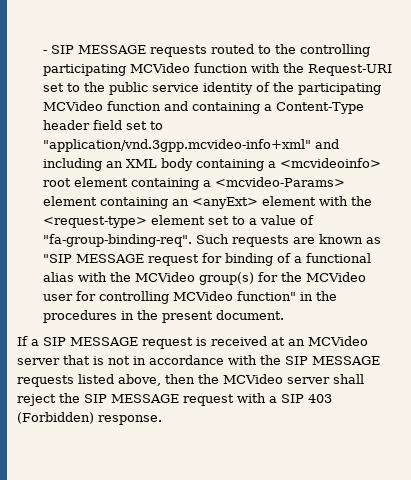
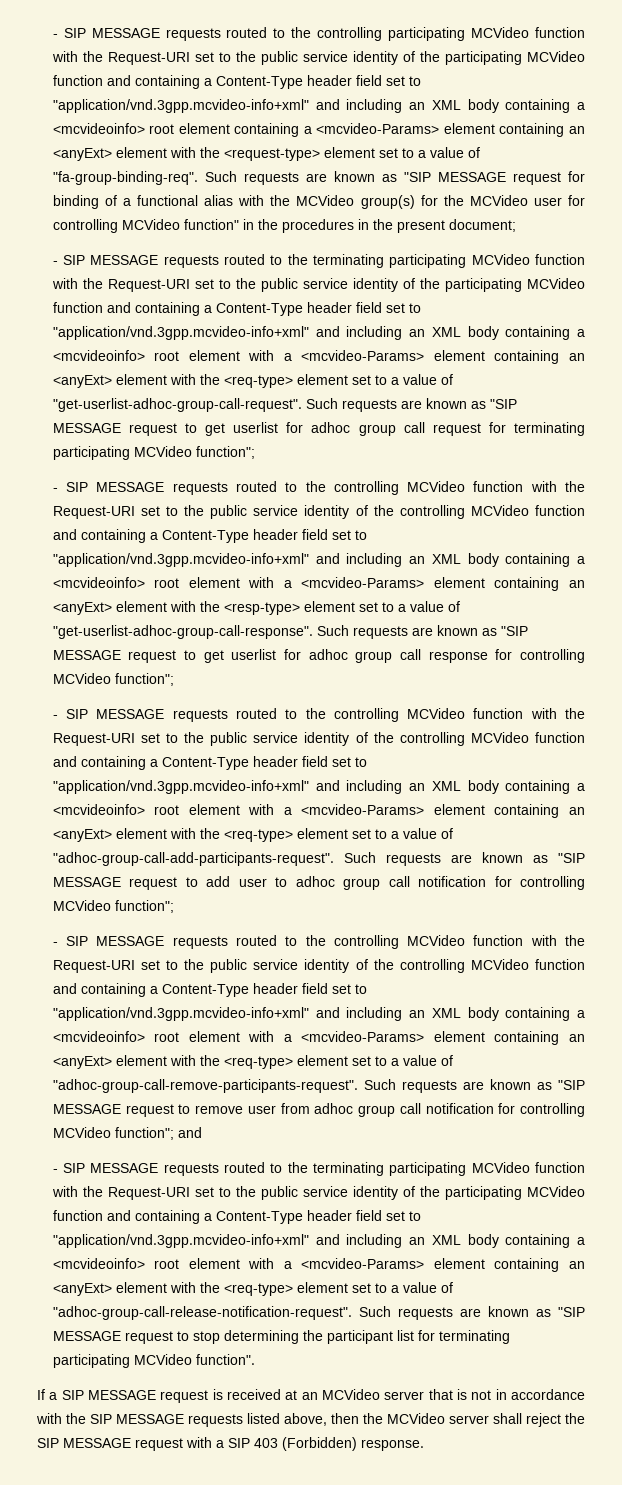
- Such requests are known as "SIP MESSAGE request for binding of a functional alias with the MCVideo group(s) for the MCVideo user for controlling MCVideo function" in the procedures in the present document.
+ Such requests are known as "SIP MESSAGE request for binding of a functional alias with the MCVideo group(s) for the MCVideo user for controlling MCVideo function" in the procedures in the present document;
+ - SIP MESSAGE requests routed to the terminating participating MCVideo function with the Request-URI set to the public service identity of the participating MCVideo function and containing a Content-Type header field set to "application/vnd.3gpp.mcvideo-info+xml" and including an XML body containing a <mcvideoinfo> root element with a <mcvideo-Params> element containing an <anyExt> element with the <req-type> element set to a value of "get-userlist-adhoc-group-call-request". Such requests are known as "SIP MESSAGE request to get userlist for adhoc group call request for terminating participating MCVideo function";
+ - SIP MESSAGE requests routed to the controlling MCVideo function with the Request-URI set to the public service identity of the controlling MCVideo function and containing a Content-Type header field set to "application/vnd.3gpp.mcvideo-info+xml" and including an XML body containing a <mcvideoinfo> root element with a <mcvideo-Params> element containing an <anyExt> element with the <resp-type> element set to a value of "get-userlist-adhoc-group-call-response". Such requests are known as "SIP MESSAGE request to get userlist for adhoc group call response for controlling MCVideo function";
+ - SIP MESSAGE requests routed to the controlling MCVideo function with the Request-URI set to the public service identity of the controlling MCVideo function and containing a Content-Type header field set to "application/vnd.3gpp.mcvideo-info+xml" and including an XML body containing a <mcvideoinfo> root element with a <mcvideo-Params> element containing an <anyExt> element with the <req-type> element set to a value of "adhoc-group-call-add-participants-request". Such requests are known as "SIP MESSAGE request to add user to adhoc group call notification for controlling MCVideo function";
+ - SIP MESSAGE requests routed to the controlling MCVideo function with the Request-URI set to the public service identity of the controlling MCVideo function and containing a Content-Type header field set to "application/vnd.3gpp.mcvideo-info+xml" and including an XML body containing a <mcvideoinfo> root element with a <mcvideo-Params> element containing an <anyExt> element with the <req-type> element set to a value of "adhoc-group-call-remove-participants-request". Such requests are known as "SIP MESSAGE request to remove user from adhoc group call notification for controlling MCVideo function"; and
+ - SIP MESSAGE requests routed to the terminating participating MCVideo function with the Request-URI set to the public service identity of the participating MCVideo function and containing a Content-Type header field set to "application/vnd.3gpp.mcvideo-info+xml" and including an XML body containing a <mcvideoinfo> root element with a <mcvideo-Params> element containing an <anyExt> element with the <req-type> element set to a value of "adhoc-group-call-release-notification-request". Such requests are known as "SIP MESSAGE request to stop determining the participant list for terminating participating MCVideo function".

